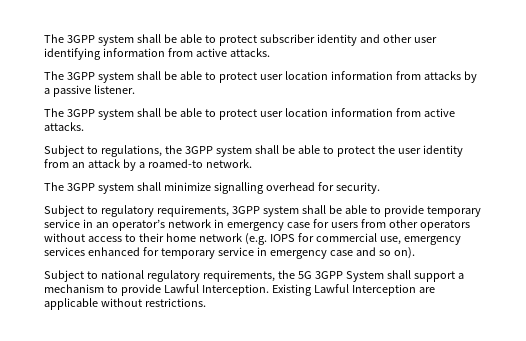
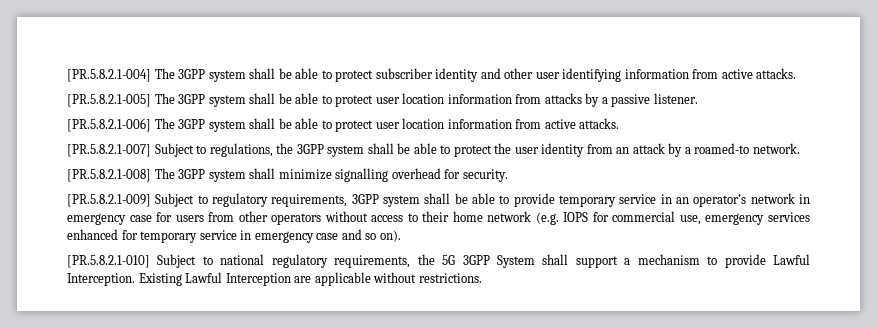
- The 3GPP system shall be able to protect subscriber identity and other user identifying information from active attacks.
+ [PR.5.8.2.1-004] The 3GPP system shall be able to protect subscriber identity and other user identifying information from active attacks.
- The 3GPP system shall be able to protect user location information from attacks by a passive listener.
+ [PR.5.8.2.1-005] The 3GPP system shall be able to protect user location information from attacks by a passive listener.
- The 3GPP system shall be able to protect user location information from active attacks.
+ [PR.5.8.2.1-006] The 3GPP system shall be able to protect user location information from active attacks.
- Subject to regulations, the 3GPP system shall be able to protect the user identity from an attack by a roamed-to network.
+ [PR.5.8.2.1-007] Subject to regulations, the 3GPP system shall be able to protect the user identity from an attack by a roamed-to network.
- The 3GPP system shall minimize signalling overhead for security.
+ [PR.5.8.2.1-008] The 3GPP system shall minimize signalling overhead for security.
- Subject to regulatory requirements, 3GPP system shall be able to provide temporary service in an operator’s network in emergency case for users from other operators without access to their home network (e.g. IOPS for commercial use, emergency services enhanced for temporary service in emergency case and so on).
+ [PR.5.8.2.1-009] Subject to regulatory requirements, 3GPP system shall be able to provide temporary service in an operator’s network in emergency case for users from other operators without access to their home network (e.g. IOPS for commercial use, emergency services enhanced for temporary service in emergency case and so on).
- Subject to national regulatory requirements, the 5G 3GPP System shall support a mechanism to provide Lawful Interception.
+ [PR.5.8.2.1-010] Subject to national regulatory requirements, the 5G 3GPP System shall support a mechanism to provide Lawful Interception.

